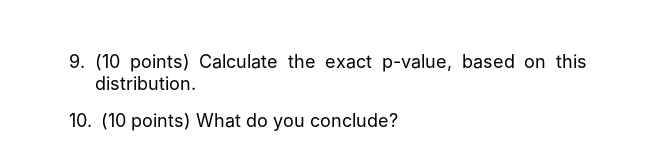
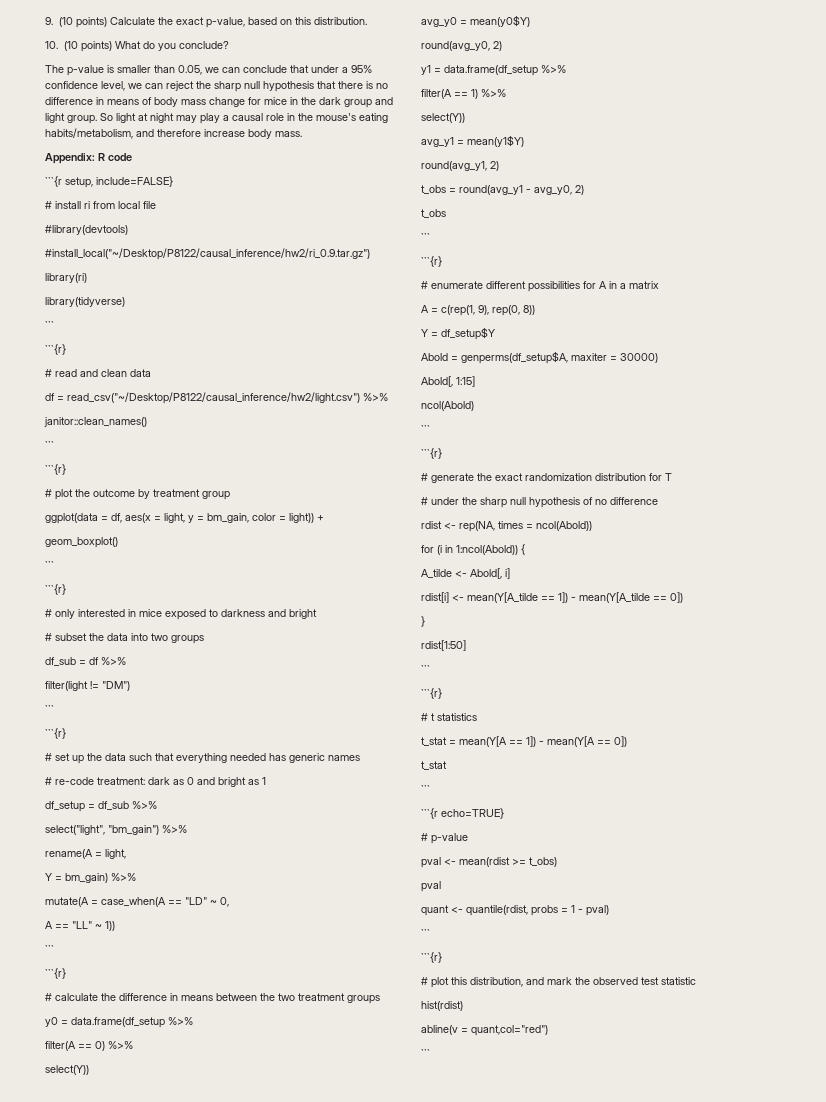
+ The p-value is smaller than 0.05, we can conclude that under a 95% confidence level, we can reject the sharp null hypothesis that there is no difference in means of body mass change for mice in the dark group and light group. So light at night may play a causal role in the mouse's eating habits/metabolism, and therefore increase body mass.
+ Appendix: R code
+ ```{r setup, include=FALSE}
+ # install ri from local file
+ #library(devtools)
+ #install_local("~/Desktop/P8122/causal_inference/hw2/ri_0.9.tar.gz")
+ library(ri)
+ library(tidyverse)
+ ```
+ ```{r}
+ # read and clean data
+ df = read_csv("~/Desktop/P8122/causal_inference/hw2/light.csv") %>%
+ janitor::clean_names()
+ ```
+ ```{r}
+ # plot the outcome by treatment group
+ ggplot(data = df, aes(x = light, y = bm_gain, color = light)) +
+ geom_boxplot()
+ ```
+ ```{r}
+ # only interested in mice exposed to darkness and bright
+ # subset the data into two groups
+ df_sub = df %>%
+ filter(light != "DM")
+ ```
+ ```{r}
+ # set up the data such that everything needed has generic names
+ # re-code treatment: dark as 0 and bright as 1
+ df_setup = df_sub %>%
+ select("light", "bm_gain") %>%
+ rename(A = light,
+ Y = bm_gain) %>%
+ mutate(A = case_when(A == "LD" ~ 0,
+ A == "LL" ~ 1))
+ ```
+ ```{r}
+ # calculate the difference in means between the two treatment groups
+ y0 = data.frame(df_setup %>%
+ filter(A == 0) %>%
+ select(Y))
+ avg_y0 = mean(y0$Y)
+ round(avg_y0, 2)
+ y1 = data.frame(df_setup %>%
+ filter(A == 1) %>%
+ select(Y))
+ avg_y1 = mean(y1$Y)
+ round(avg_y1, 2)
+ t_obs = round(avg_y1 - avg_y0, 2)
+ t_obs
+ ```
+ ```{r}
+ # enumerate different possibilities for A in a matrix
+ A = c(rep(1, 9), rep(0, 8))
+ Y = df_setup$Y
+ Abold = genperms(df_setup$A, maxiter = 30000)
+ Abold[, 1:15]
+ ncol(Abold)
+ ```
+ ```{r}
+ # generate the exact randomization distribution for T
+ # under the sharp null hypothesis of no difference
+ rdist <- rep(NA, times = ncol(Abold))
+ for (i in 1:ncol(Abold)) {
+ A_tilde <- Abold[, i]
+ rdist[i] <- mean(Y[A_tilde == 1]) - mean(Y[A_tilde == 0])
+ }
+ rdist[1:50]
+ ```
+ ```{r}
+ # t statistics
+ t_stat = mean(Y[A == 1]) - mean(Y[A == 0])
+ t_stat
+ ```
+ ```{r echo=TRUE}
+ # p-value
+ pval <- mean(rdist >= t_obs)
+ pval
+ quant <- quantile(rdist, probs = 1 - pval)
+ ```
+ ```{r}
+ # plot this distribution, and mark the observed test statistic
+ hist(rdist)
+ abline(v = quant,col="red")
+ ```

